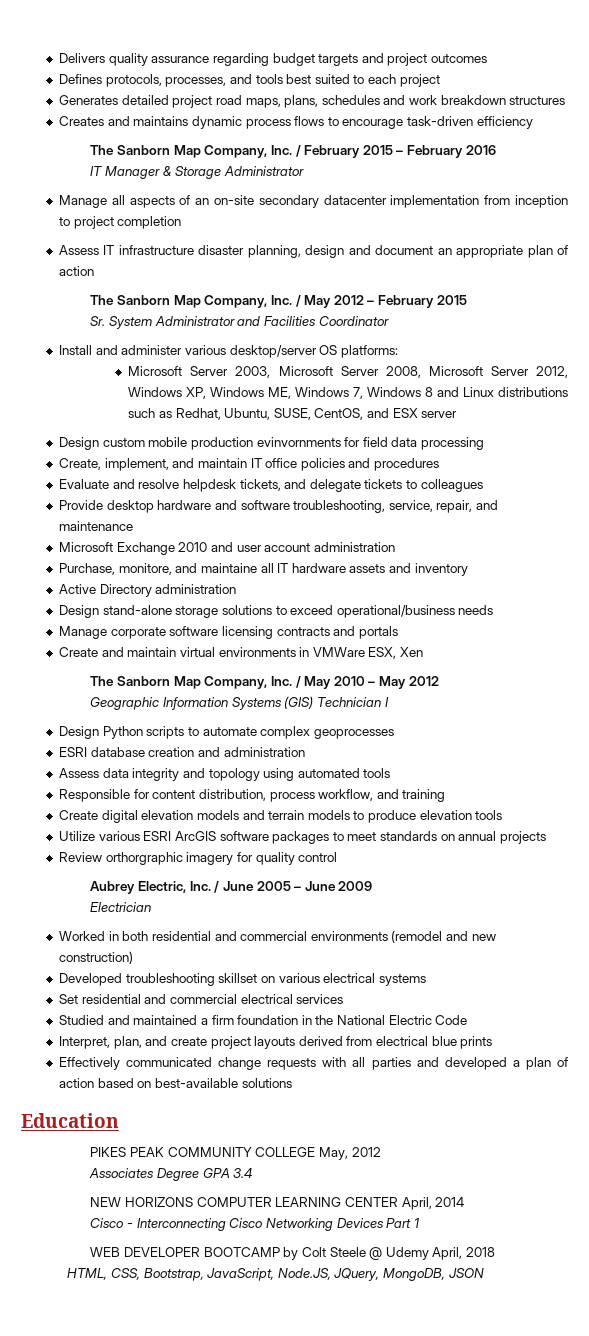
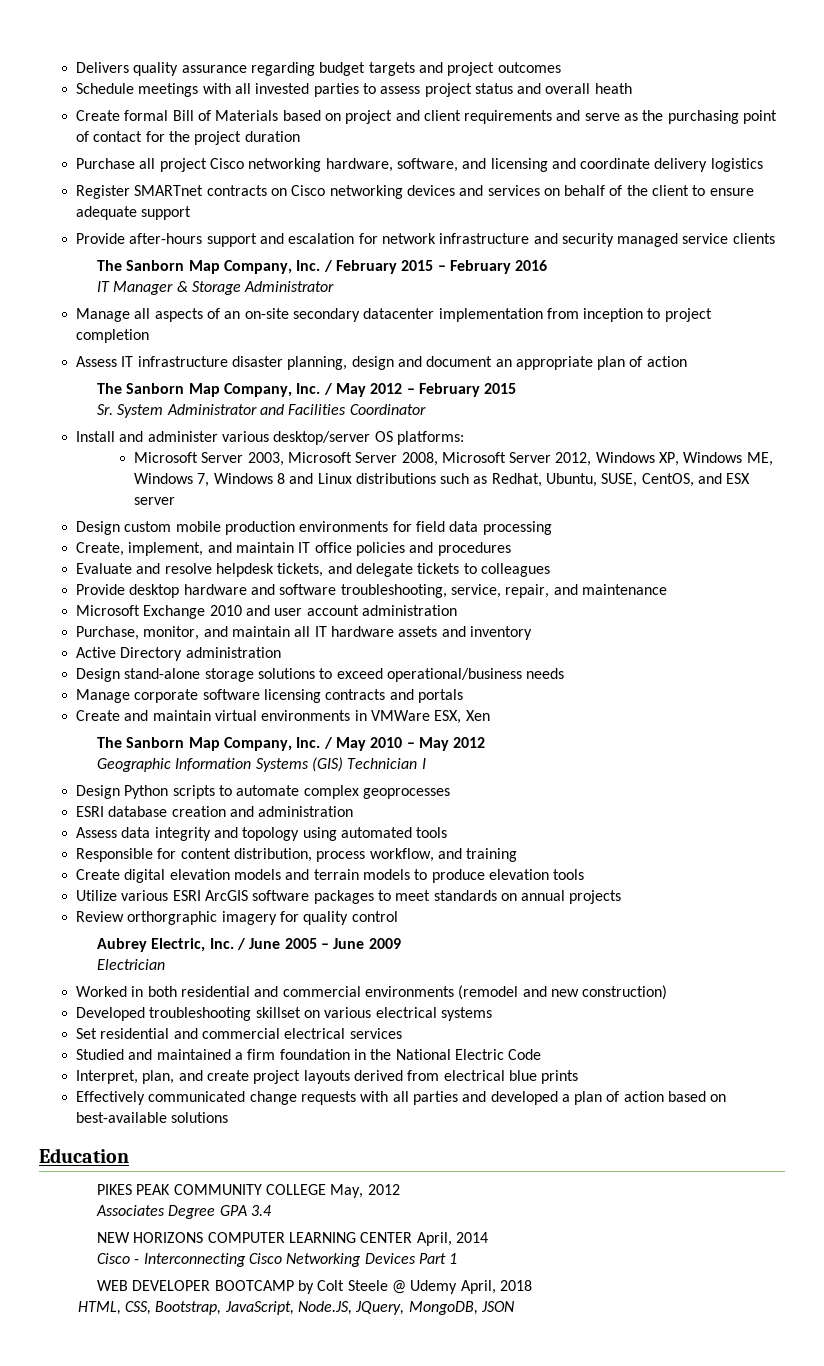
- Defines protocols, processes, and tools best suited to each project
- Generates detailed project road maps, plans, schedules and work breakdown structures
- Creates and maintains dynamic process flows to encourage task-driven efficiency
+ Schedule meetings with all invested parties to assess project status and overall heath
+ Create formal Bill of Materials based on project and client requirements and serve as the purchasing point of contact for the project duration
+ Purchase all project Cisco networking hardware, software, and licensing and coordinate delivery logistics
+ Register SMARTnet contracts on Cisco networking devices and services on behalf of the client to ensure adequate support
+ Provide after-hours support and escalation for network infrastructure and security managed service clients
- Design custom mobile production evinvornments for field data processing
+ Design custom mobile production environments for field data processing
- Purchase, monitore, and maintaine all IT hardware assets and inventory
+ Purchase, monitor, and maintain all IT hardware assets and inventory

